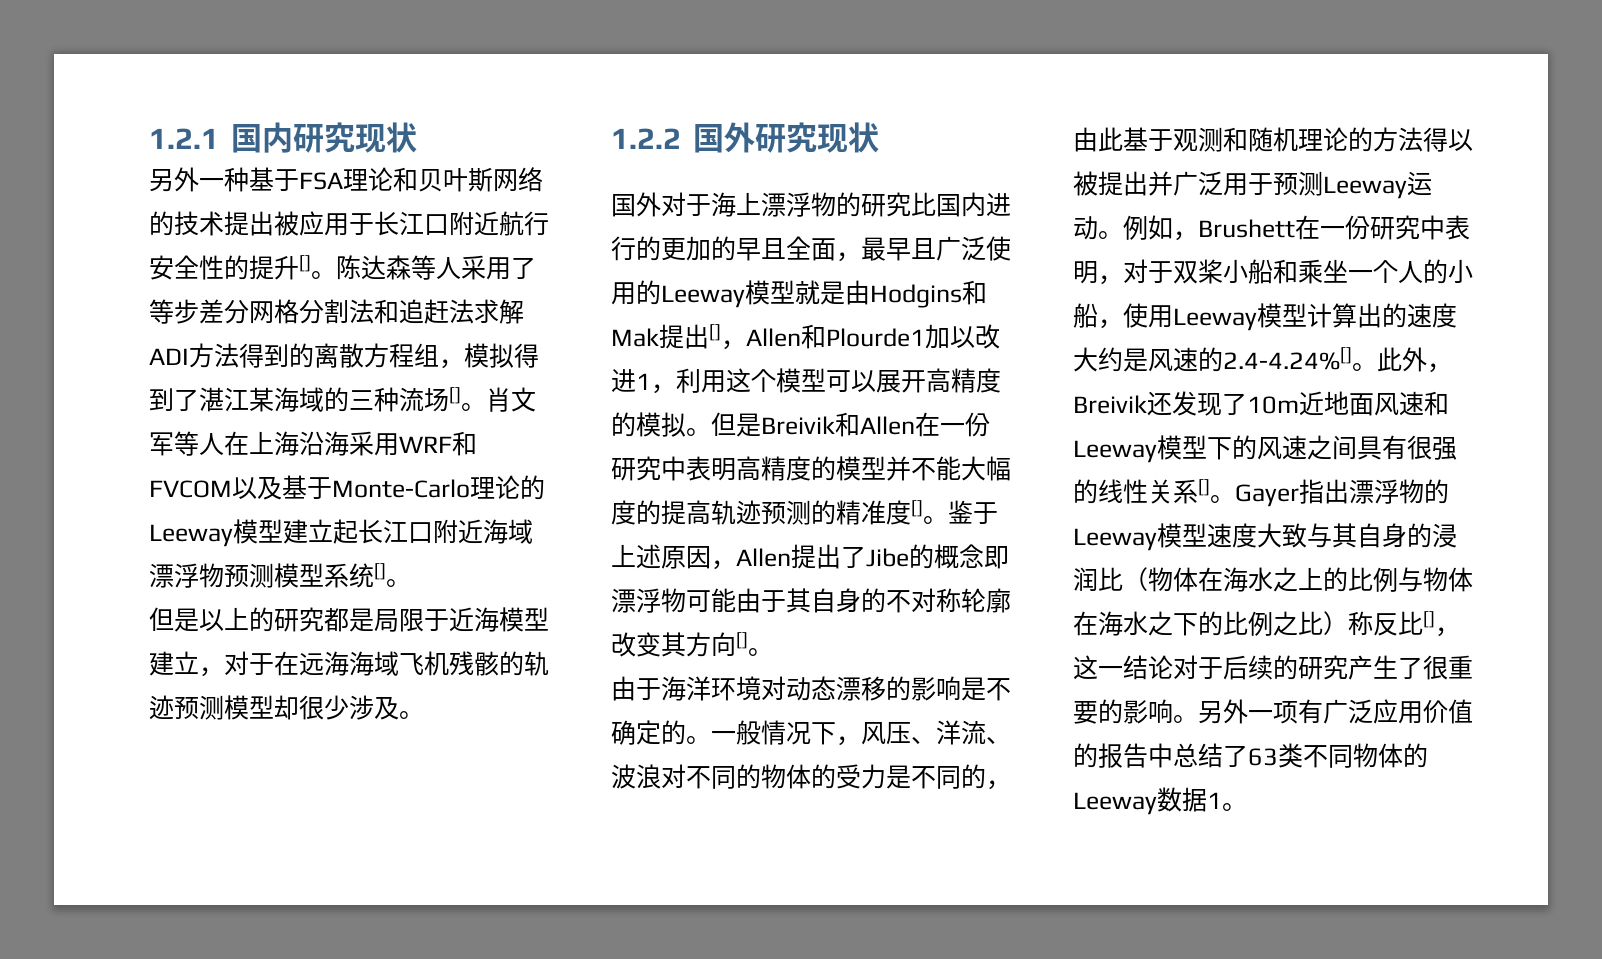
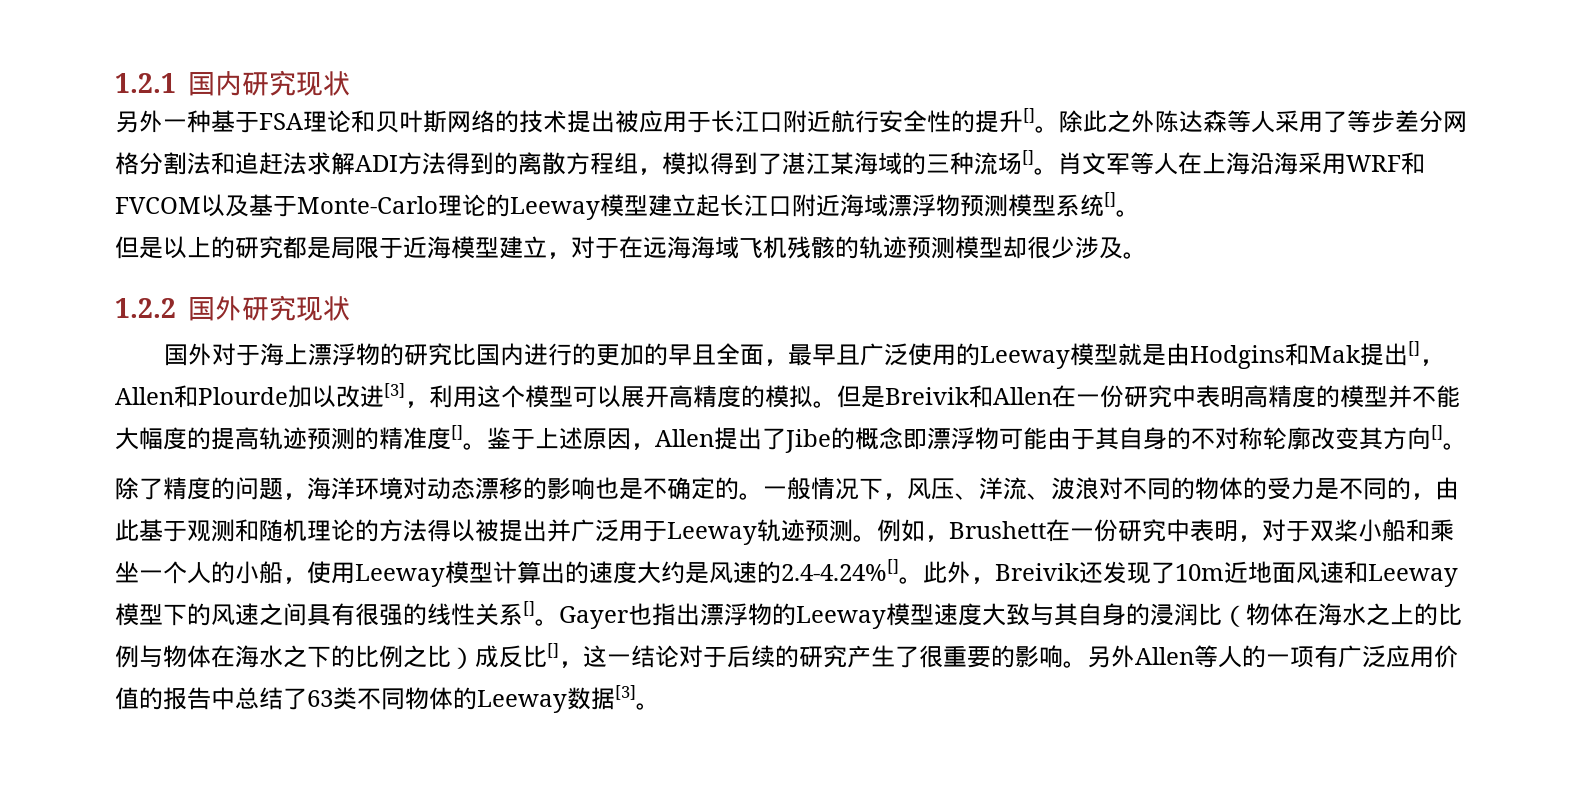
- 陈达森等人采用了等步差分网格分割法和追赶法求解ADI方法得到的离散方程组，模拟得到了湛江某海域的三种流场[]。
+ 除此之外陈达森等人采用了等步差分网格分割法和追赶法求解ADI方法得到的离散方程组，模拟得到了湛江某海域的三种流场[]。
- 国外对于海上漂浮物的研究比国内进行的更加的早且全面，最早且广泛使用的Leeway模型就是由Hodgins和Mak提出[]，Allen和Plourde1加以改进1，利用这个模型可以展开高精度的模拟。
+ 国外对于海上漂浮物的研究比国内进行的更加的早且全面，最早且广泛使用的Leeway模型就是由Hodgins和Mak提出[]，Allen和Plourde加以改进[3]，利用这个模型可以展开高精度的模拟。
- 由于海洋环境对动态漂移的影响是不确定的。
+ 除了精度的问题，海洋环境对动态漂移的影响也是不确定的。
- 一般情况下，风压、洋流、波浪对不同的物体的受力是不同的，由此基于观测和随机理论的方法得以被提出并广泛用于预测Leeway运动。
+ 一般情况下，风压、洋流、波浪对不同的物体的受力是不同的，由此基于观测和随机理论的方法得以被提出并广泛用于Leeway轨迹预测。
- Gayer指出漂浮物的Leeway模型速度大致与其自身的浸润比（物体在海水之上的比例与物体在海水之下的比例之比）称反比[]，这一结论对于后续的研究产生了很重要的影响。
+ Gayer也指出漂浮物的Leeway模型速度大致与其自身的浸润比（物体在海水之上的比例与物体在海水之下的比例之比）成反比[]，这一结论对于后续的研究产生了很重要的影响。
- 另外一项有广泛应用价值的报告中总结了63类不同物体的Leeway数据1。
+ 另外Allen等人的一项有广泛应用价值的报告中总结了63类不同物体的Leeway数据[3]。

